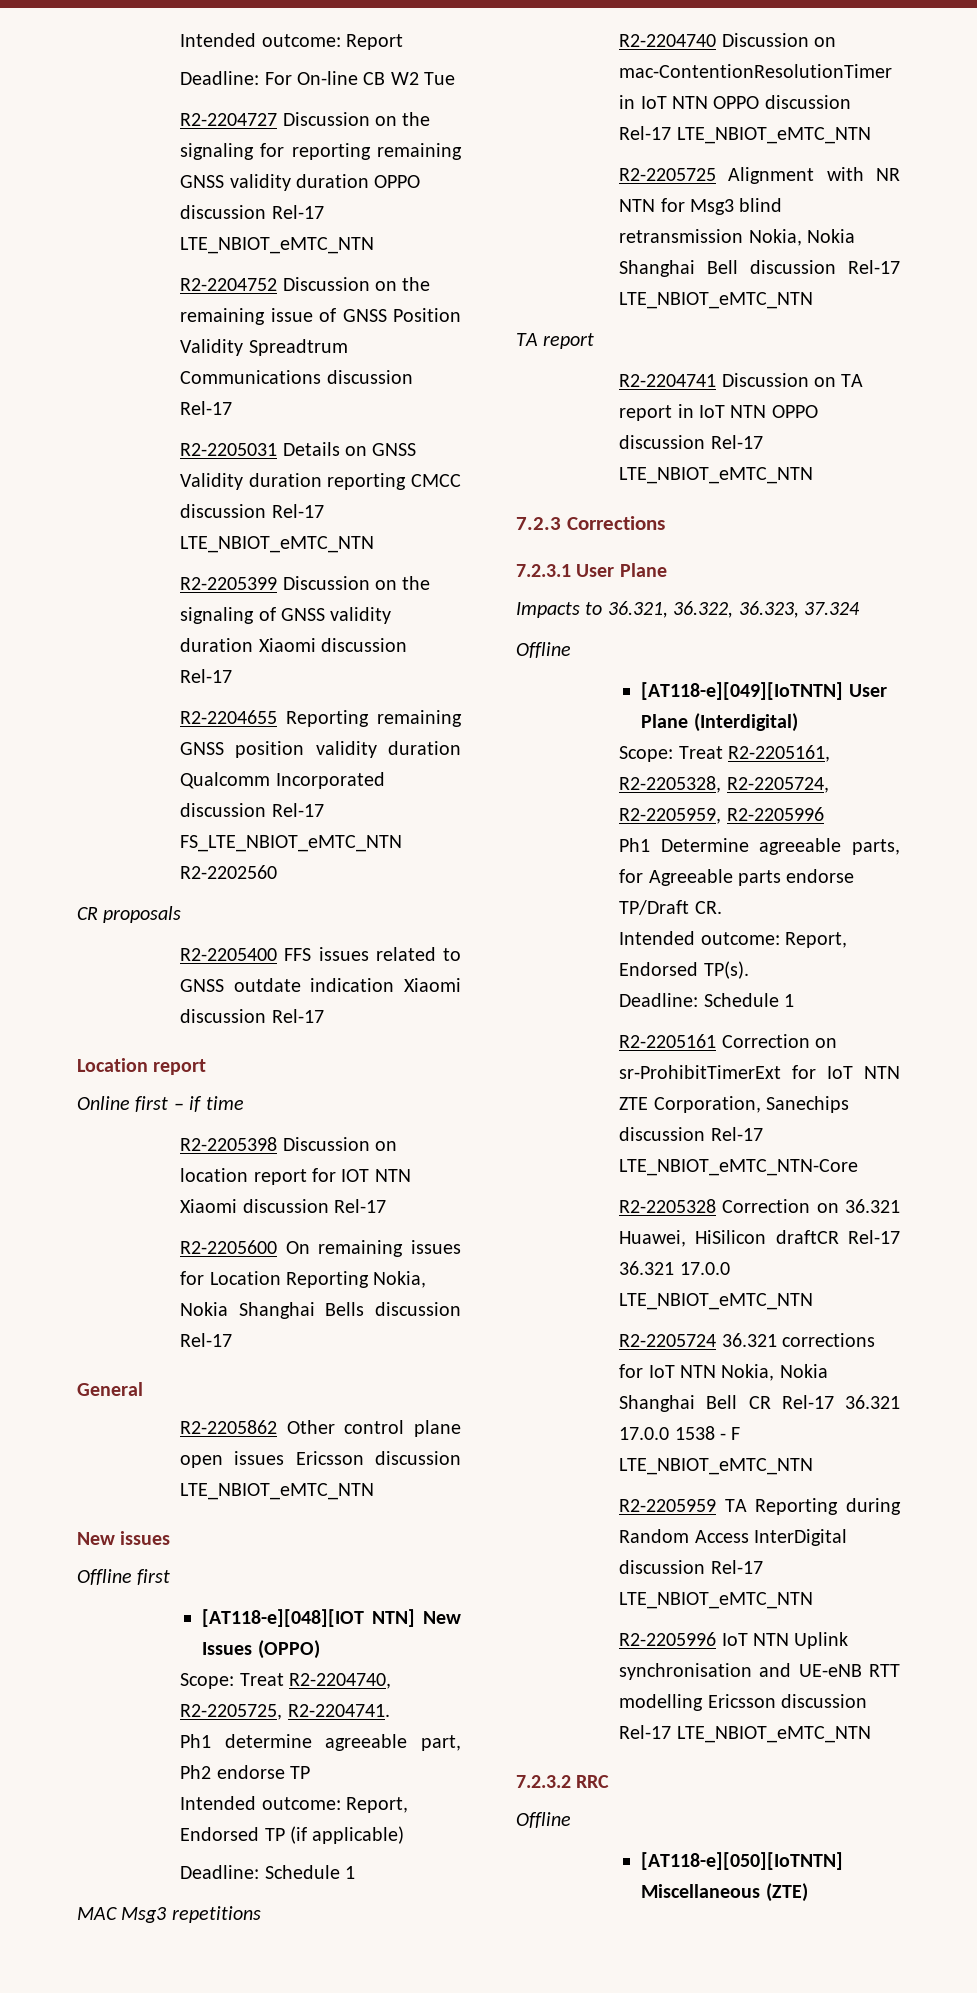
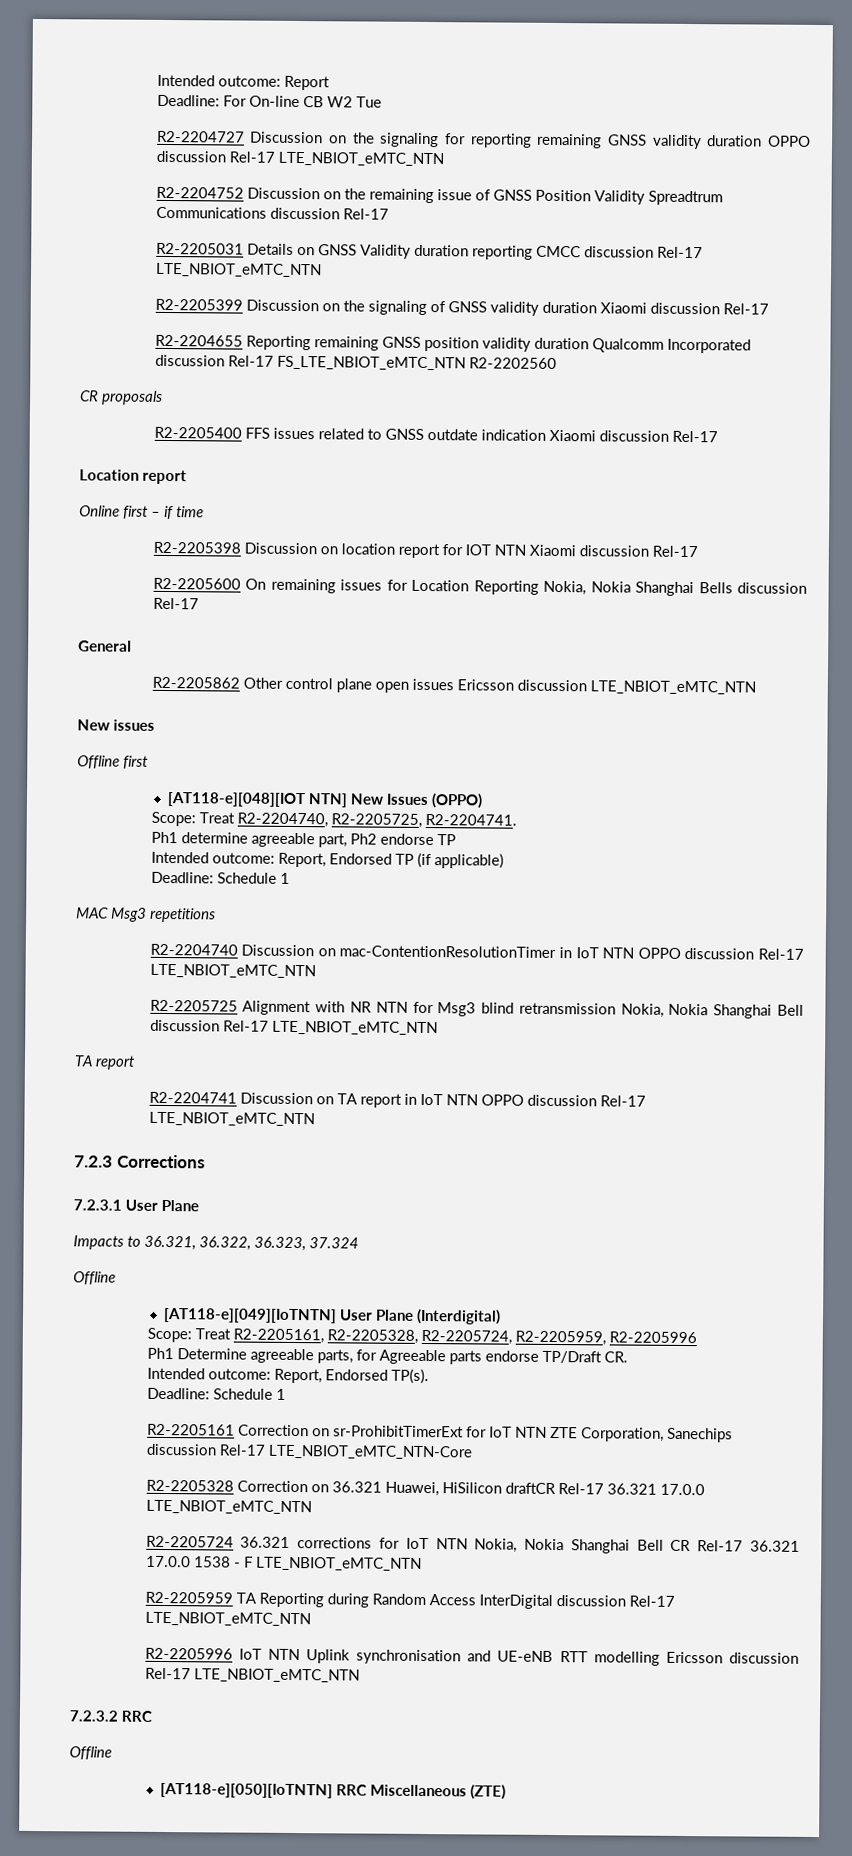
- [AT118-e][050][IoTNTN] Miscellaneous (ZTE)
+ [AT118-e][050][IoTNTN] RRC Miscellaneous (ZTE)

